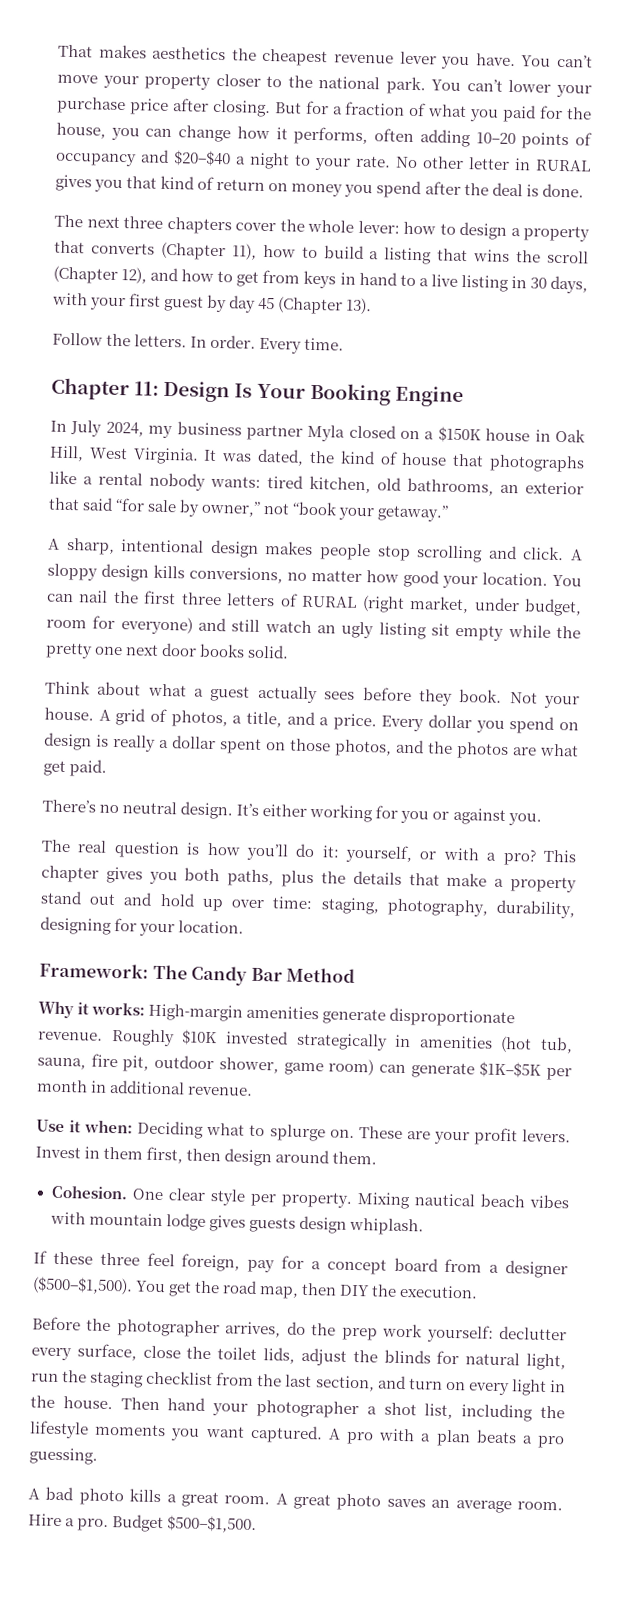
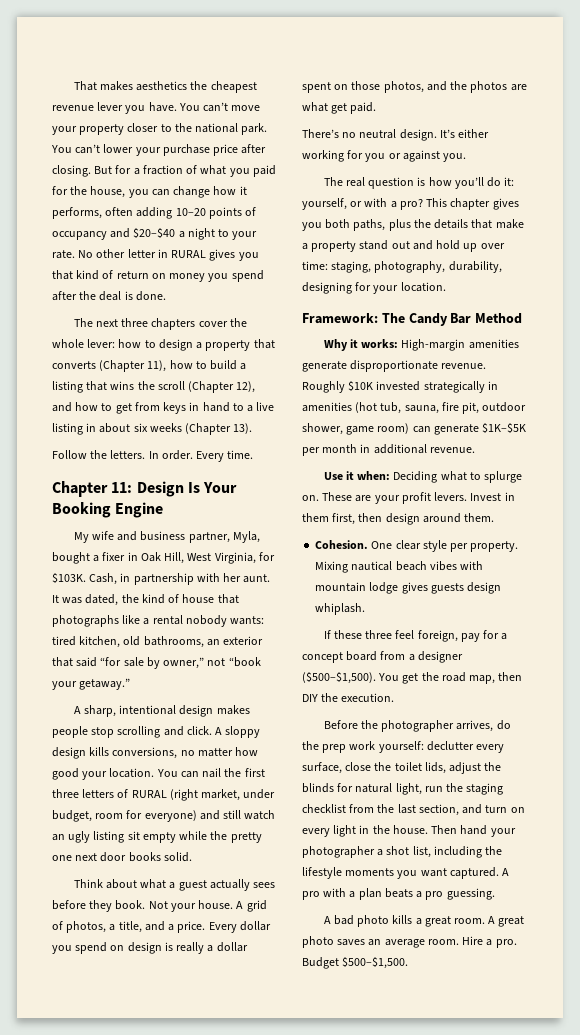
- The next three chapters cover the whole lever: how to design a property that converts (Chapter 11), how to build a listing that wins the scroll (Chapter 12), and how to get from keys in hand to a live listing in 30 days, with your first guest by day 45 (Chapter 13).
+ The next three chapters cover the whole lever: how to design a property that converts (Chapter 11), how to build a listing that wins the scroll (Chapter 12), and how to get from keys in hand to a live listing in about six weeks (Chapter 13).
- In July 2024, my business partner Myla closed on a $150K house in Oak Hill, West Virginia.
+ My wife and business partner, Myla, bought a fixer in Oak Hill, West Virginia, for $103K. Cash, in partnership with her aunt.

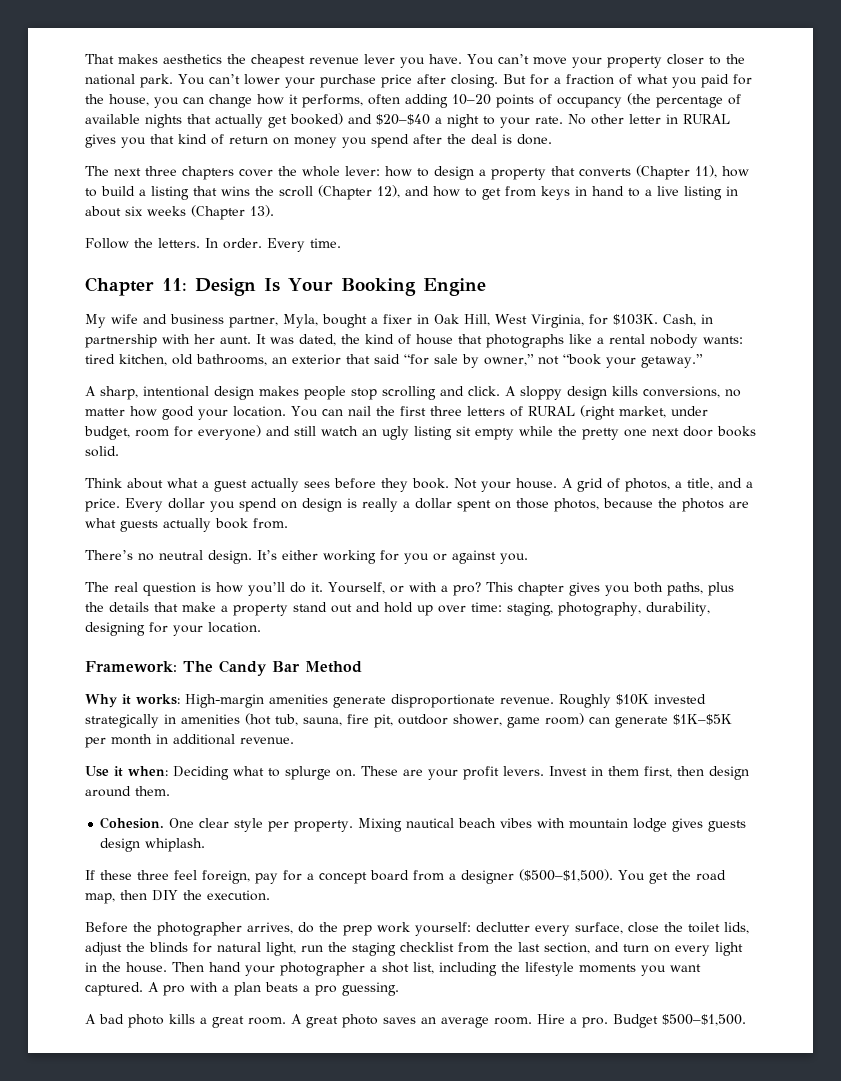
- But for a fraction of what you paid for the house, you can change how it performs, often adding 10–20 points of occupancy and $20–$40 a night to your rate.
+ But for a fraction of what you paid for the house, you can change how it performs, often adding 10–20 points of occupancy (the percentage of available nights that actually get booked) and $20–$40 a night to your rate.
- Every dollar you spend on design is really a dollar spent on those photos, and the photos are what get paid.
+ Every dollar you spend on design is really a dollar spent on those photos, because the photos are what guests actually book from.
- The real question is how you’ll do it: yourself, or with a pro?
+ The real question is how you’ll do it. Yourself, or with a pro?

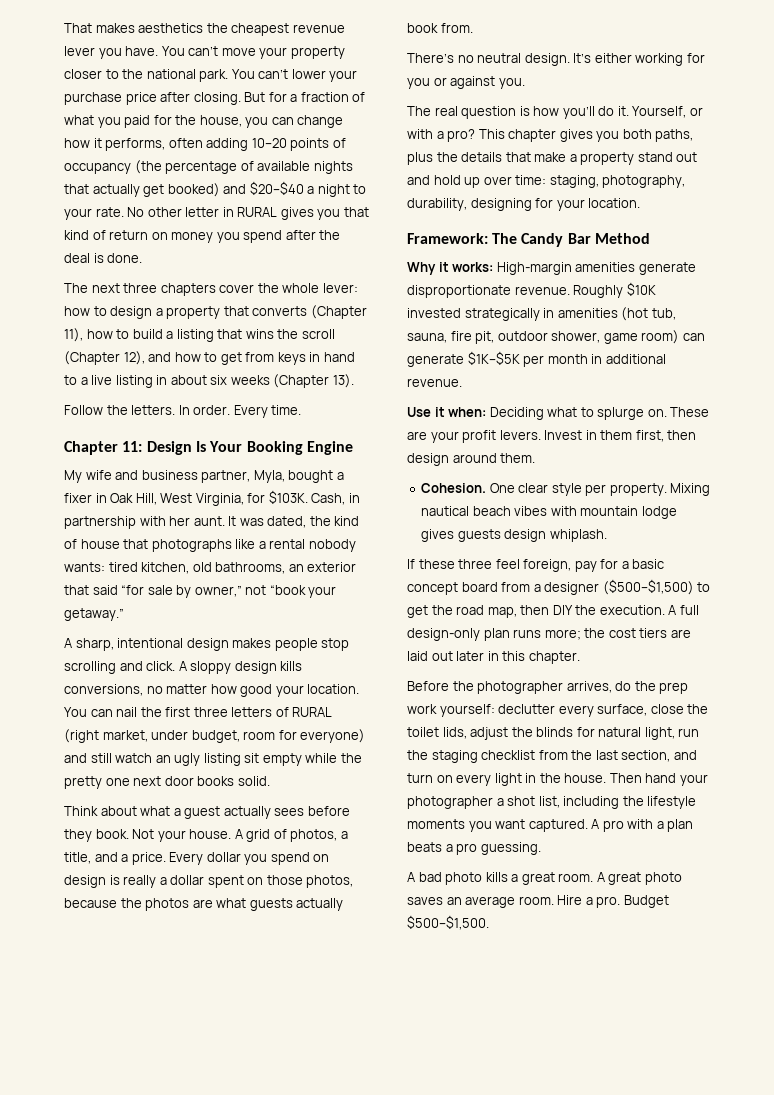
- If these three feel foreign, pay for a concept board from a designer ($500–$1,500). You get the road map, then DIY the execution.
+ If these three feel foreign, pay for a basic concept board from a designer ($500–$1,500) to get the road map, then DIY the execution. A full design-only plan runs more; the cost tiers are laid out later in this chapter.

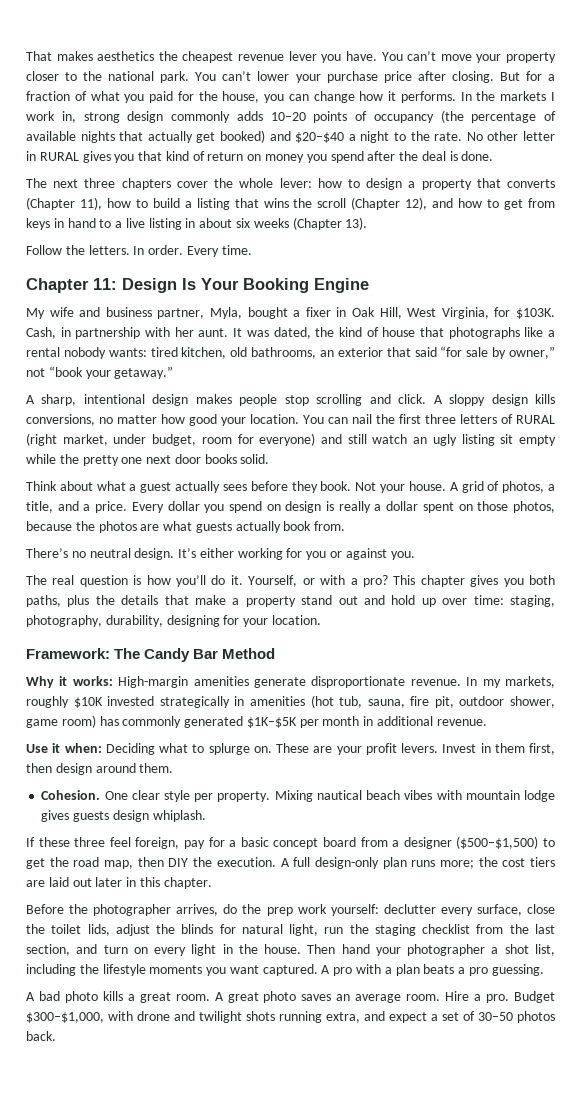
- But for a fraction of what you paid for the house, you can change how it performs, often adding 10–20 points of occupancy (the percentage of available nights that actually get booked) and $20–$40 a night to your rate.
+ But for a fraction of what you paid for the house, you can change how it performs. In the markets I work in, strong design commonly adds 10–20 points of occupancy (the percentage of available nights that actually get booked) and $20–$40 a night to the rate.
- Roughly $10K invested strategically in amenities (hot tub, sauna, fire pit, outdoor shower, game room) can generate $1K–$5K per month in additional revenue.
+ In my markets, roughly $10K invested strategically in amenities (hot tub, sauna, fire pit, outdoor shower, game room) has commonly generated $1K–$5K per month in additional revenue.
- Budget $500–$1,500.
+ Budget $300–$1,000, with drone and twilight shots running extra, and expect a set of 30–50 photos back.

